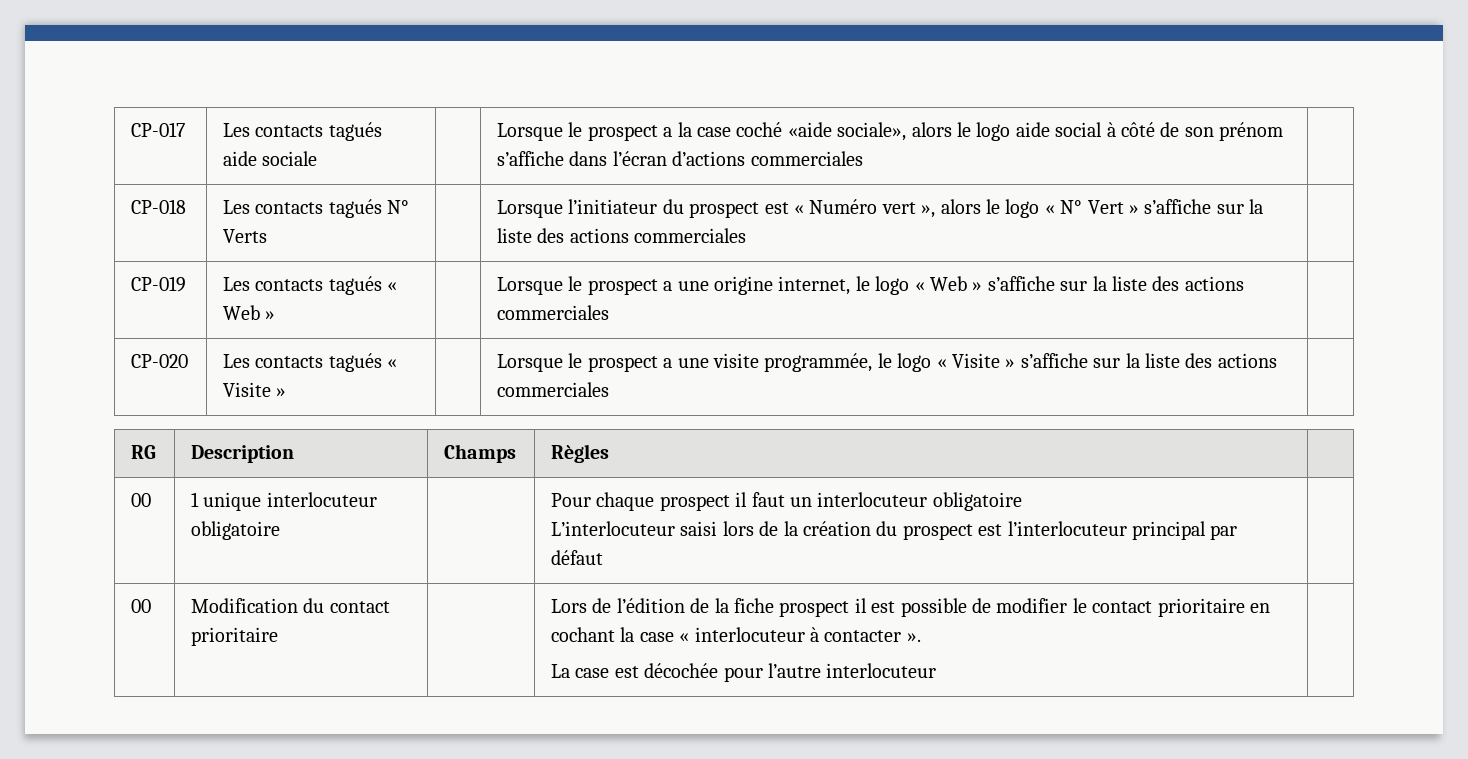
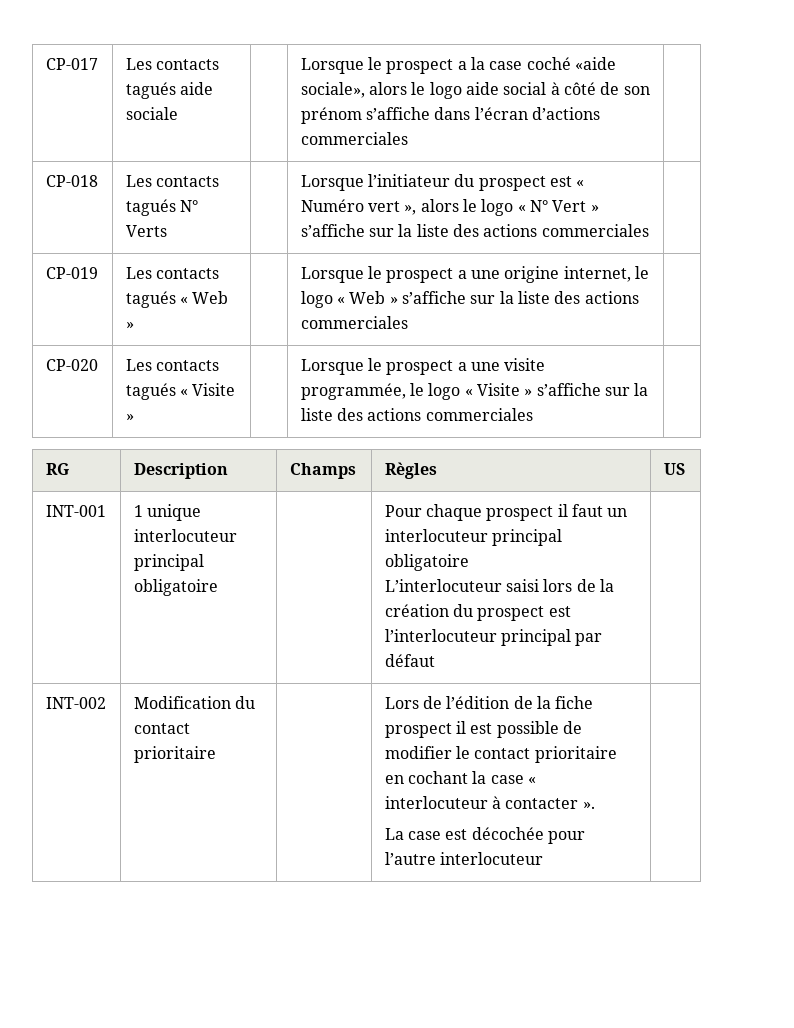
- RG | Description | Champs | Règles |
- 00 | 1 unique interlocuteur obligatoire | | Pour chaque prospect il faut un interlocuteur obligatoire
+ RG | Description | Champs | Règles | US
+ INT-001 | 1 unique interlocuteur principal obligatoire | | Pour chaque prospect il faut un interlocuteur principal obligatoire
- 00 | Modification du contact prioritaire | | Lors de l’édition de la fiche prospect il est possible de modifier le contact prioritaire en cochant la case « interlocuteur à contacter ».
+ INT-002 | Modification du contact prioritaire | | Lors de l’édition de la fiche prospect il est possible de modifier le contact prioritaire en cochant la case « interlocuteur à contacter ».

